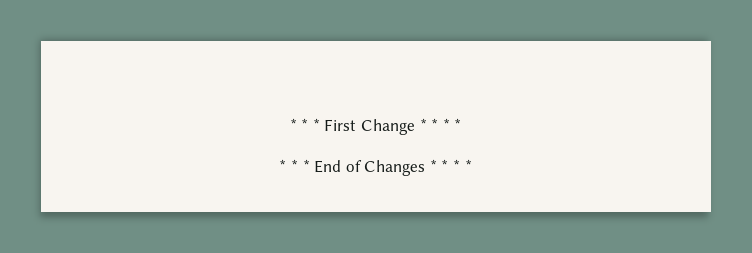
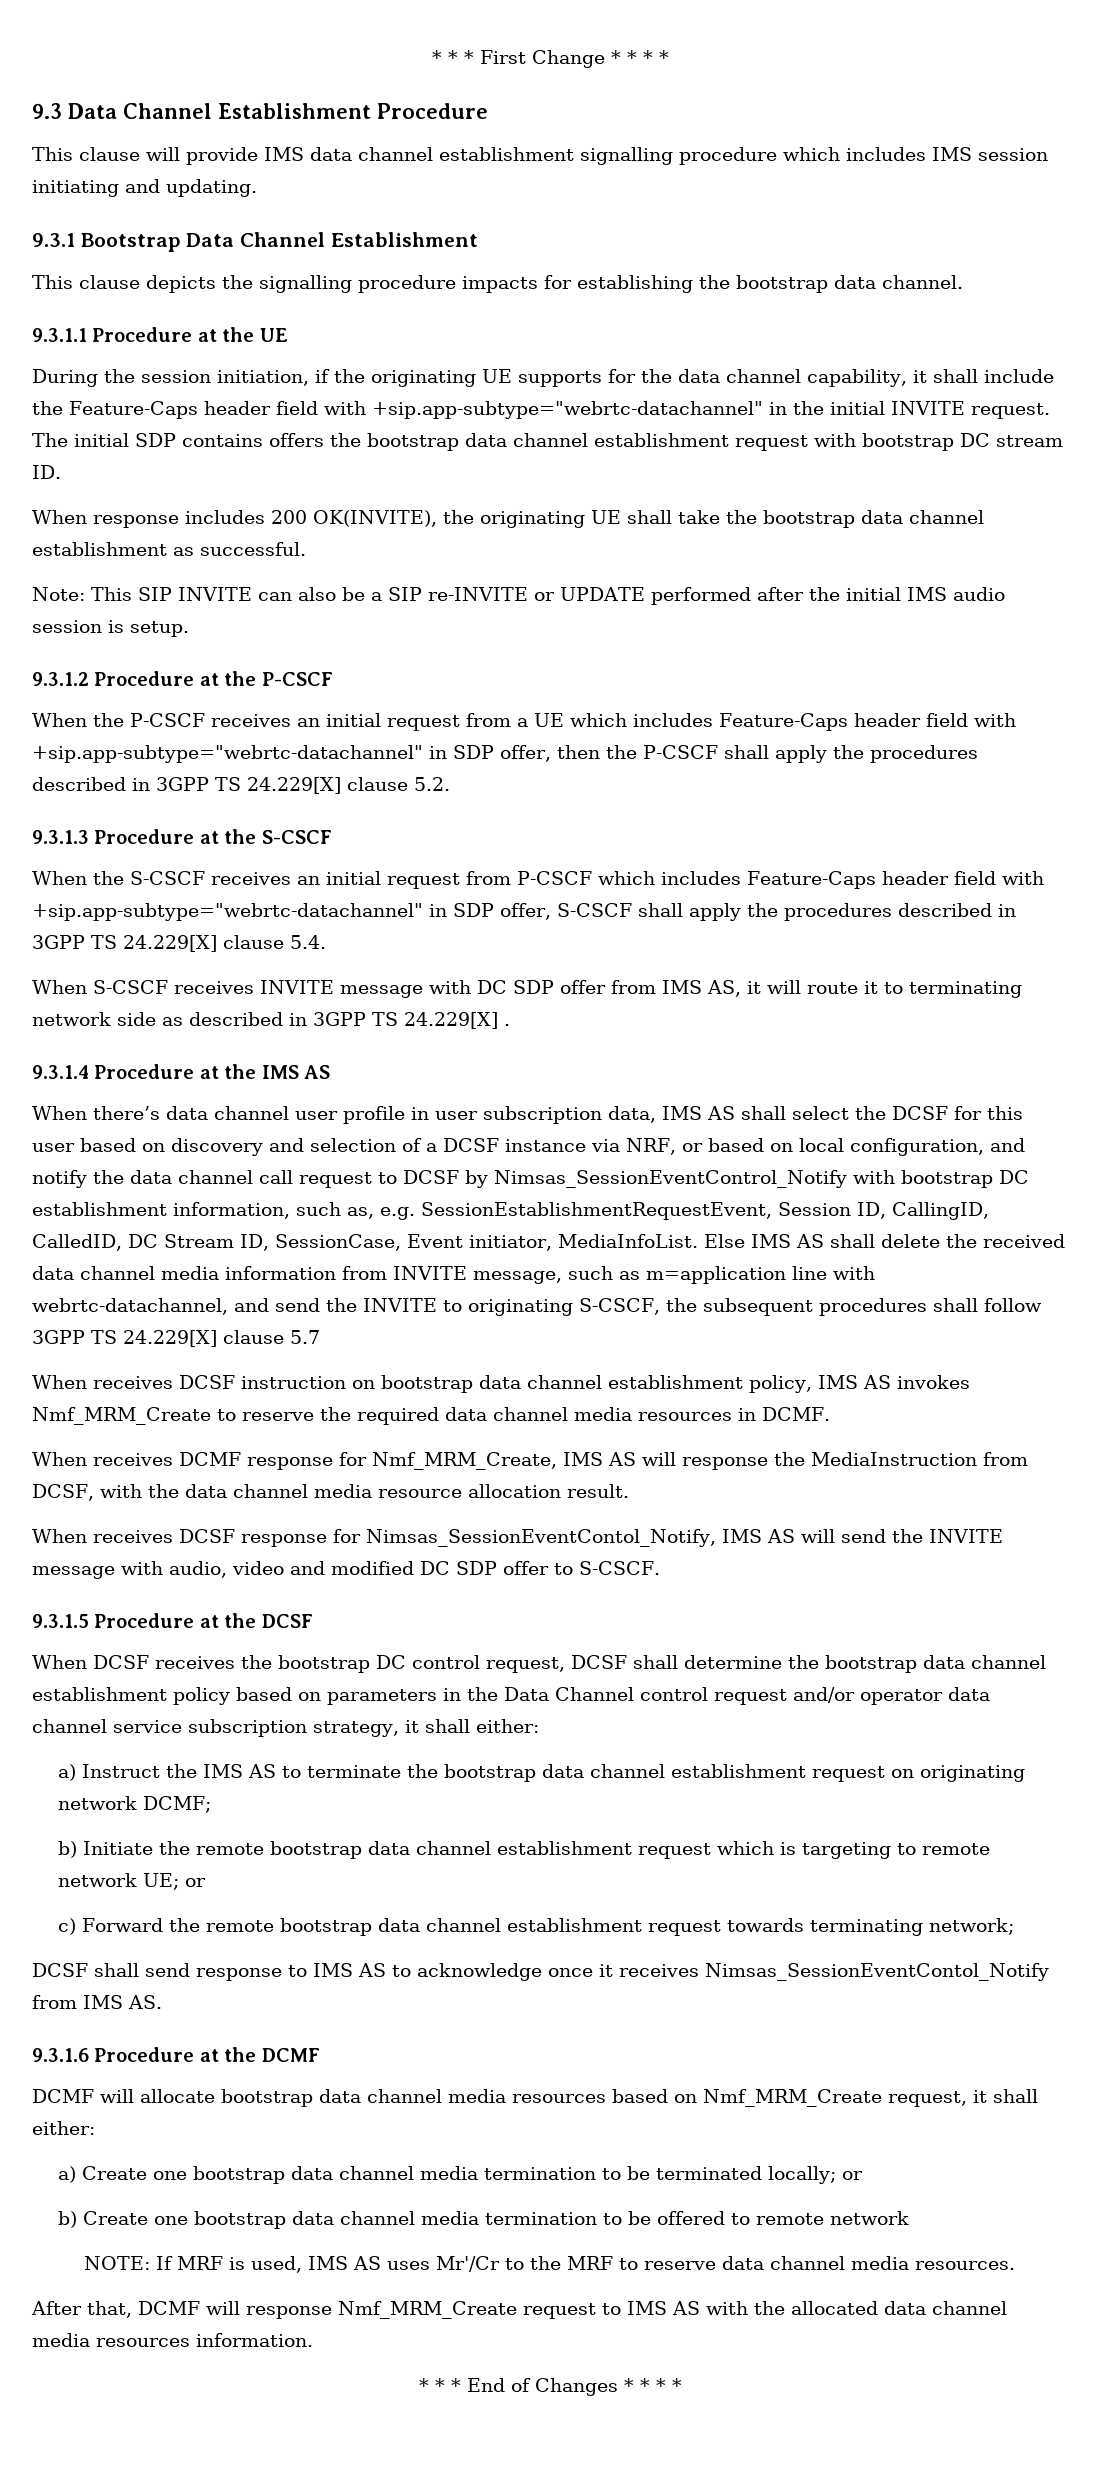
+ 9.3 Data Channel Establishment Procedure
+ This clause will provide IMS data channel establishment signalling procedure which includes IMS session initiating and updating.
+ 9.3.1 Bootstrap Data Channel Establishment
+ This clause depicts the signalling procedure impacts for establishing the bootstrap data channel.
+ 9.3.1.1 Procedure at the UE
+ During the session initiation, if the originating UE supports for the data channel capability, it shall include the Feature-Caps header field with +sip.app-subtype="webrtc-datachannel" in the initial INVITE request. The initial SDP contains offers the bootstrap data channel establishment request with bootstrap DC stream ID.
+ When response includes 200 OK(INVITE), the originating UE shall take the bootstrap data channel establishment as successful.
+ Note: This SIP INVITE can also be a SIP re-INVITE or UPDATE performed after the initial IMS audio session is setup.
+ 9.3.1.2 Procedure at the P-CSCF
+ When the P-CSCF receives an initial request from a UE which includes Feature-Caps header field with +sip.app-subtype="webrtc-datachannel" in SDP offer, then the P-CSCF shall apply the procedures described in 3GPP TS 24.229[X] clause 5.2.
+ 9.3.1.3 Procedure at the S-CSCF
+ When the S-CSCF receives an initial request from P-CSCF which includes Feature-Caps header field with +sip.app-subtype="webrtc-datachannel" in SDP offer, S-CSCF shall apply the procedures described in 3GPP TS 24.229[X] clause 5.4.
+ When S-CSCF receives INVITE message with DC SDP offer from IMS AS, it will route it to terminating network side as described in 3GPP TS 24.229[X] .
+ 9.3.1.4 Procedure at the IMS AS
+ When there’s data channel user profile in user subscription data, IMS AS shall select the DCSF for this user based on discovery and selection of a DCSF instance via NRF, or based on local configuration, and notify the data channel call request to DCSF by Nimsas_SessionEventControl_Notify with bootstrap DC establishment information, such as, e.g. SessionEstablishmentRequestEvent, Session ID, CallingID, CalledID, DC Stream ID, SessionCase, Event initiator, MediaInfoList. Else IMS AS shall delete the received data channel media information from INVITE message, such as m=application line with webrtc-datachannel, and send the INVITE to originating S-CSCF, the subsequent procedures shall follow 3GPP TS 24.229[X] clause 5.7
+ When receives DCSF instruction on bootstrap data channel establishment policy, IMS AS invokes Nmf_MRM_Create to reserve the required data channel media resources in DCMF.
+ When receives DCMF response for Nmf_MRM_Create, IMS AS will response the MediaInstruction from DCSF, with the data channel media resource allocation result.
+ When receives DCSF response for Nimsas_SessionEventContol_Notify, IMS AS will send the INVITE message with audio, video and modified DC SDP offer to S-CSCF.
+ 9.3.1.5 Procedure at the DCSF
+ When DCSF receives the bootstrap DC control request, DCSF shall determine the bootstrap data channel establishment policy based on parameters in the Data Channel control request and/or operator data channel service subscription strategy, it shall either:
+ a) Instruct the IMS AS to terminate the bootstrap data channel establishment request on originating network DCMF;
+ b) Initiate the remote bootstrap data channel establishment request which is targeting to remote network UE; or
+ c) Forward the remote bootstrap data channel establishment request towards terminating network;
+ DCSF shall send response to IMS AS to acknowledge once it receives Nimsas_SessionEventContol_Notify from IMS AS.
+ 9.3.1.6 Procedure at the DCMF
+ DCMF will allocate bootstrap data channel media resources based on Nmf_MRM_Create request, it shall either:
+ a) Create one bootstrap data channel media termination to be terminated locally; or
+ b) Create one bootstrap data channel media termination to be offered to remote network
+ NOTE: If MRF is used, IMS AS uses Mr'/Cr to the MRF to reserve data channel media resources.
+ After that, DCMF will response Nmf_MRM_Create request to IMS AS with the allocated data channel media resources information.

